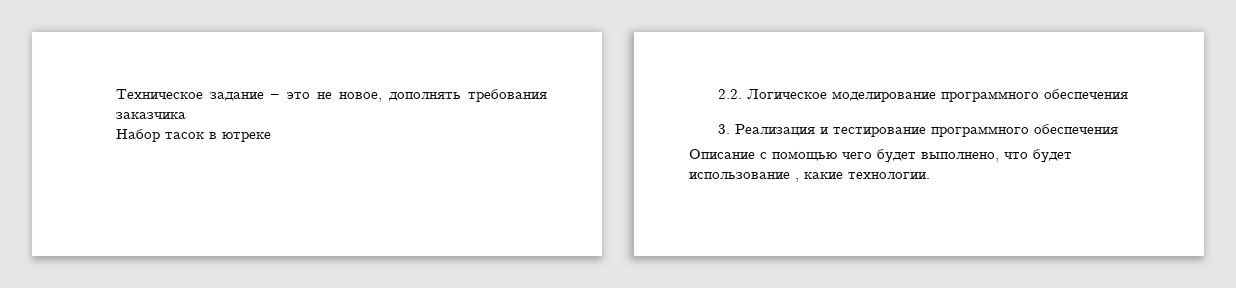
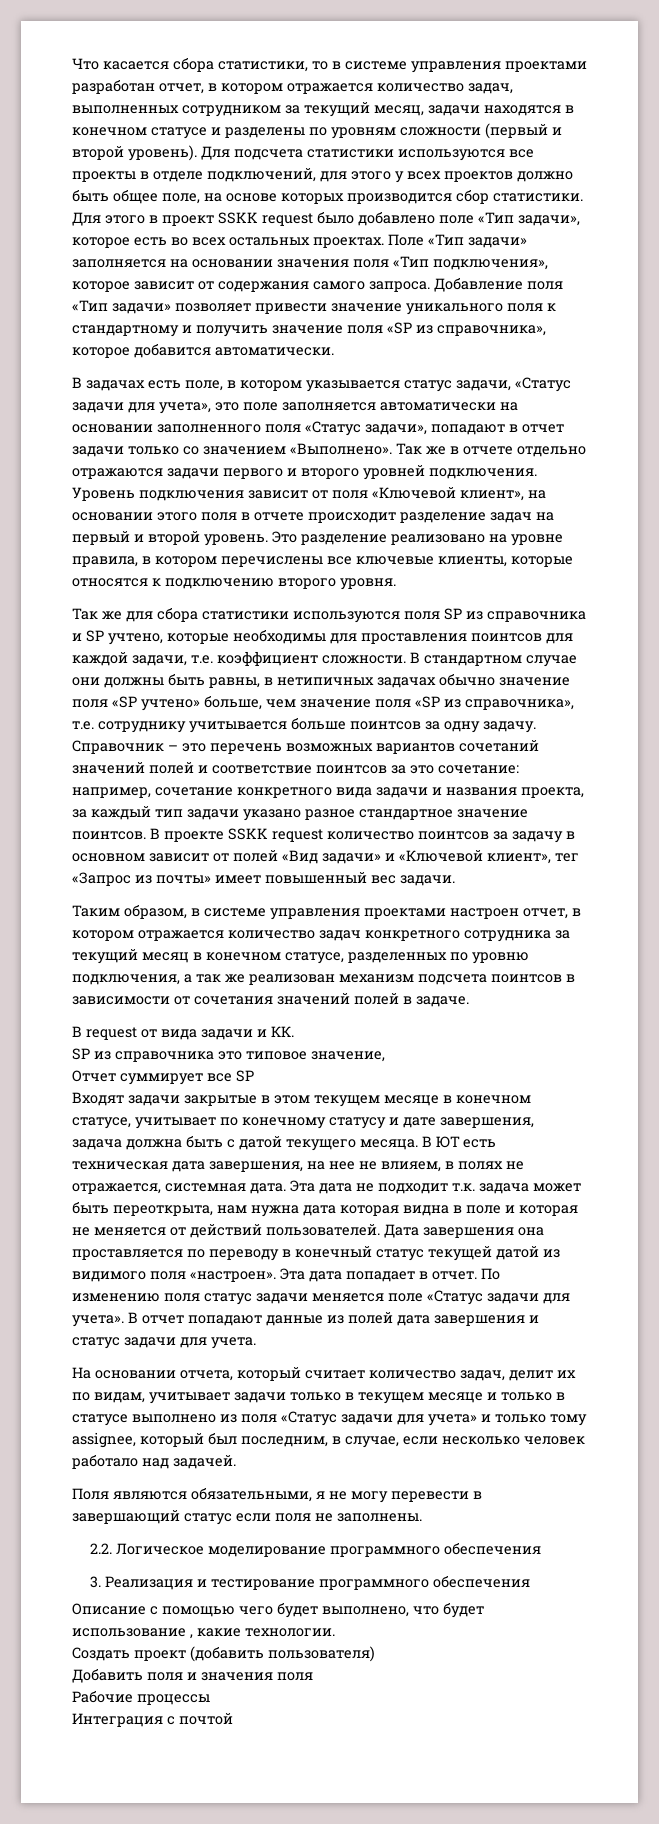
- Техническое задание – это не новое, дополнять требования заказчика
- Набор тасок в ютреке
+ Что касается сбора статистики, то в системе управления проектами разработан отчет, в котором отражается количество задач, выполненных сотрудником за текущий месяц, задачи находятся в конечном статусе и разделены по уровням сложности (первый и второй уровень). Для подсчета статистики используются все проекты в отделе подключений, для этого у всех проектов должно быть общее поле, на основе которых производится сбор статистики. Для этого в проект SSKK request было добавлено поле «Тип задачи», которое есть во всех остальных проектах. Поле «Тип задачи» заполняется на основании значения поля «Тип подключения», которое зависит от содержания самого запроса. Добавление поля «Тип задачи» позволяет привести значение уникального поля к стандартному и получить значение поля «SP из справочника», которое добавится автоматически.
+ В задачах есть поле, в котором указывается статус задачи, «Статус задачи для учета», это поле заполняется автоматически на основании заполненного поля «Статус задачи», попадают в отчет задачи только со значением «Выполнено». Так же в отчете отдельно отражаются задачи первого и второго уровней подключения. Уровень подключения зависит от поля «Ключевой клиент», на основании этого поля в отчете происходит разделение задач на первый и второй уровень. Это разделение реализовано на уровне правила, в котором перечислены все ключевые клиенты, которые относятся к подключению второго уровня.
+ Так же для сбора статистики используются поля SP из справочника и SP учтено, которые необходимы для проставления поинтсов для каждой задачи, т.е. коэффициент сложности. В стандартном случае они должны быть равны, в нетипичных задачах обычно значение поля «SP учтено» больше, чем значение поля «SP из справочника», т.е. сотруднику учитывается больше поинтсов за одну задачу. Справочник – это перечень возможных вариантов сочетаний значений полей и соответствие поинтсов за это сочетание: например, сочетание конкретного вида задачи и названия проекта, за каждый тип задачи указано разное стандартное значение поинтсов. В проекте SSKK request количество поинтсов за задачу в основном зависит от полей «Вид задачи» и «Ключевой клиент», тег «Запрос из почты» имеет повышенный вес задачи.
+ Таким образом, в системе управления проектами настроен отчет, в котором отражается количество задач конкретного сотрудника за текущий месяц в конечном статусе, разделенных по уровню подключения, а так же реализован механизм подсчета поинтсов в зависимости от сочетания значений полей в задаче.
+ В request от вида задачи и КК.
+ SP из справочника это типовое значение,
+ Отчет суммирует все SP
+ Входят задачи закрытые в этом текущем месяце в конечном статусе, учитывает по конечному статусу и дате завершения, задача должна быть с датой текущего месяца. В ЮТ есть техническая дата завершения, на нее не влияем, в полях не отражается, системная дата. Эта дата не подходит т.к. задача может быть переоткрыта, нам нужна дата которая видна в поле и которая не меняется от действий пользователей. Дата завершения она проставляется по переводу в конечный статус текущей датой из видимого поля «настроен». Эта дата попадает в отчет. По изменению поля статус задачи меняется поле «Статус задачи для учета». В отчет попадают данные из полей дата завершения и статус задачи для учета.
+ На основании отчета, который считает количество задач, делит их по видам, учитывает задачи только в текущем месяце и только в статусе выполнено из поля «Статус задачи для учета» и только тому assignee, который был последним, в случае, если несколько человек работало над задачей.
+ Поля являются обязательными, я не могу перевести в завершающий статус если поля не заполнены.
+ Создать проект (добавить пользователя)
+ Добавить поля и значения поля
+ Рабочие процессы
+ Интеграция с почтой

